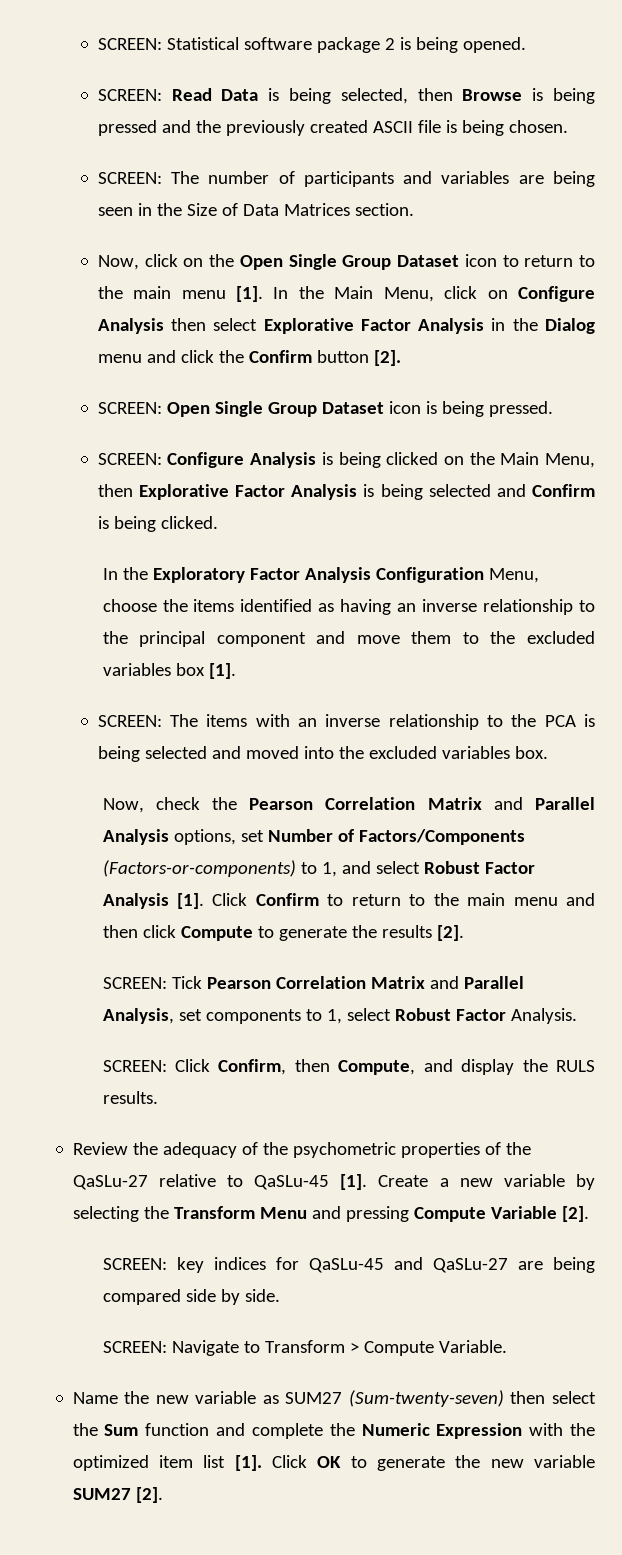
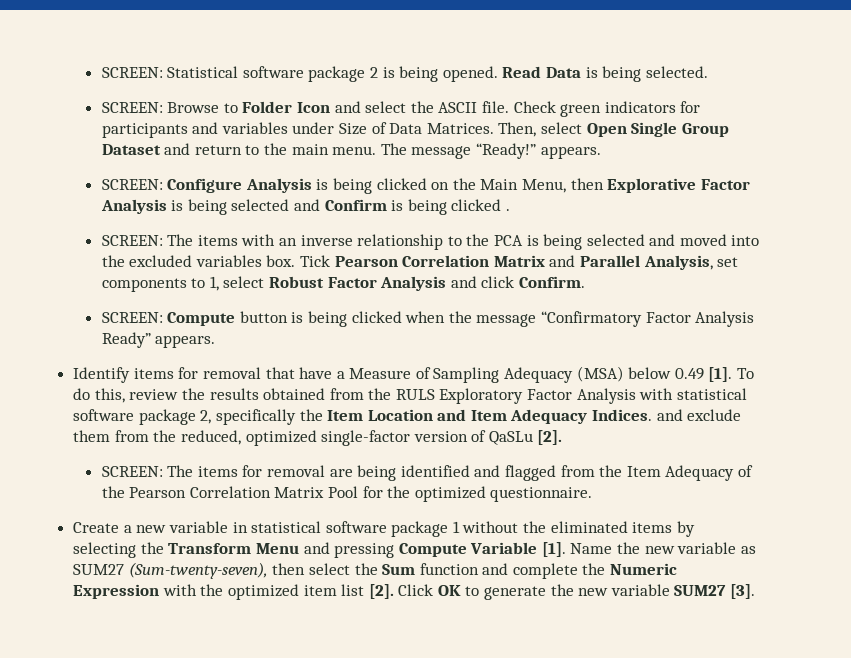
- SCREEN: Statistical software package 2 is being opened.
- SCREEN: Read Data is being selected, then Browse is being pressed and the previously created ASCII file is being chosen.
- SCREEN: The number of participants and variables are being seen in the Size of Data Matrices section.
- Now, click on the Open Single Group Dataset icon to return to the main menu [1]. In the Main Menu, click on Configure Analysis then select Explorative Factor Analysis in the Dialog menu and click the Confirm button [2].
- SCREEN: Open Single Group Dataset icon is being pressed.
+ SCREEN: Statistical software package 2 is being opened. Read Data is being selected.
+ SCREEN: Browse to Folder Icon and select the ASCII file. Check green indicators for participants and variables under Size of Data Matrices. Then, select Open Single Group Dataset and return to the main menu. The message “Ready!” appears.
- SCREEN: Configure Analysis is being clicked on the Main Menu, then Explorative Factor Analysis is being selected and Confirm is being clicked.
- In the Exploratory Factor Analysis Configuration Menu, choose the items identified as having an inverse relationship to the principal component and move them to the excluded variables box [1].
+ SCREEN: Configure Analysis is being clicked on the Main Menu, then Explorative Factor Analysis is being selected and Confirm is being clicked .
- The items with an inverse relationship to the PCA is being selected and moved into the excluded variables box.
- Now, check the Pearson Correlation Matrix and Parallel Analysis options, set Number of Factors/Components (Factors-or-components) to 1, and select Robust Factor Analysis [1]. Click Confirm to return to the main menu and then click Compute to generate the results [2].
- SCREEN: Tick Pearson Correlation Matrix and Parallel Analysis, set components to 1, select Robust Factor Analysis.
- SCREEN: Click Confirm, then Compute, and display the RULS results.
- Review the adequacy of the psychometric properties of the QaSLu-27 relative to QaSLu-45 [1]. Create a new variable by selecting the Transform Menu and pressing Compute Variable [2].
- SCREEN: key indices for QaSLu-45 and QaSLu-27 are being compared side by side.
- SCREEN: Navigate to Transform > Compute Variable.
- Name the new variable as SUM27 (Sum-twenty-seven) then select the Sum function and complete the Numeric Expression with the optimized item list [1].
+ The items with an inverse relationship to the PCA is being selected and moved into the excluded variables box. Tick Pearson Correlation Matrix and Parallel Analysis, set components to 1, select Robust Factor Analysis and click Confirm.
+ SCREEN: Compute button is being clicked when the message “Confirmatory Factor Analysis Ready” appears.
+ Identify items for removal that have a Measure of Sampling Adequacy (MSA) below 0.49 [1]. To do this, review the results obtained from the RULS Exploratory Factor Analysis with statistical software package 2, specifically the Item Location and Item Adequacy Indices. and exclude them from the reduced, optimized single-factor version of QaSLu [2].
+ SCREEN: The items for removal are being identified and flagged from the Item Adequacy of the Pearson Correlation Matrix Pool for the optimized questionnaire.
+ Create a new variable in statistical software package 1 without the eliminated items by selecting the Transform Menu and pressing Compute Variable [1]. Name the new variable as SUM27 (Sum-twenty-seven), then select the Sum function and complete the Numeric Expression with the optimized item list [2].
- Click OK to generate the new variable SUM27 [2].
+ Click OK to generate the new variable SUM27 [3].

